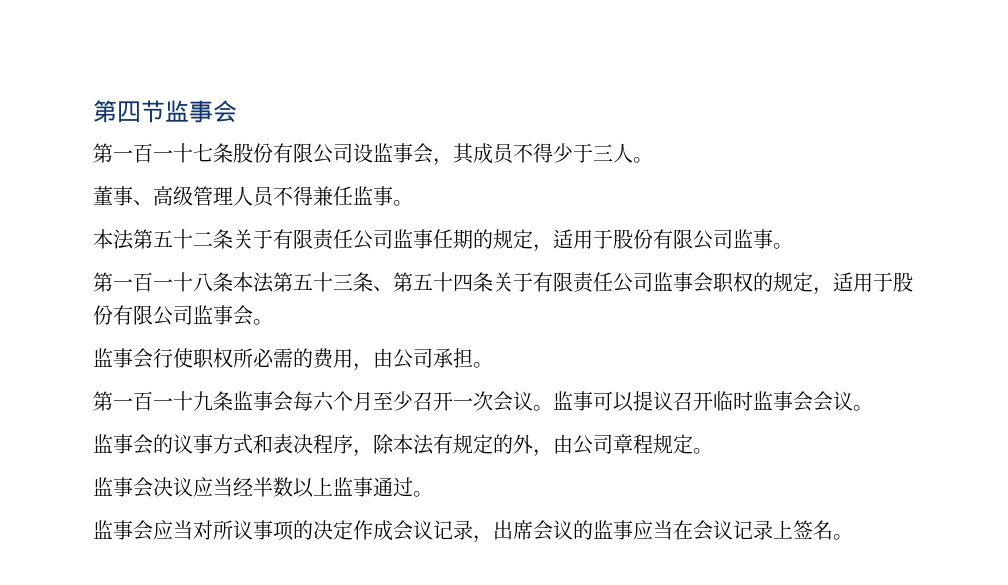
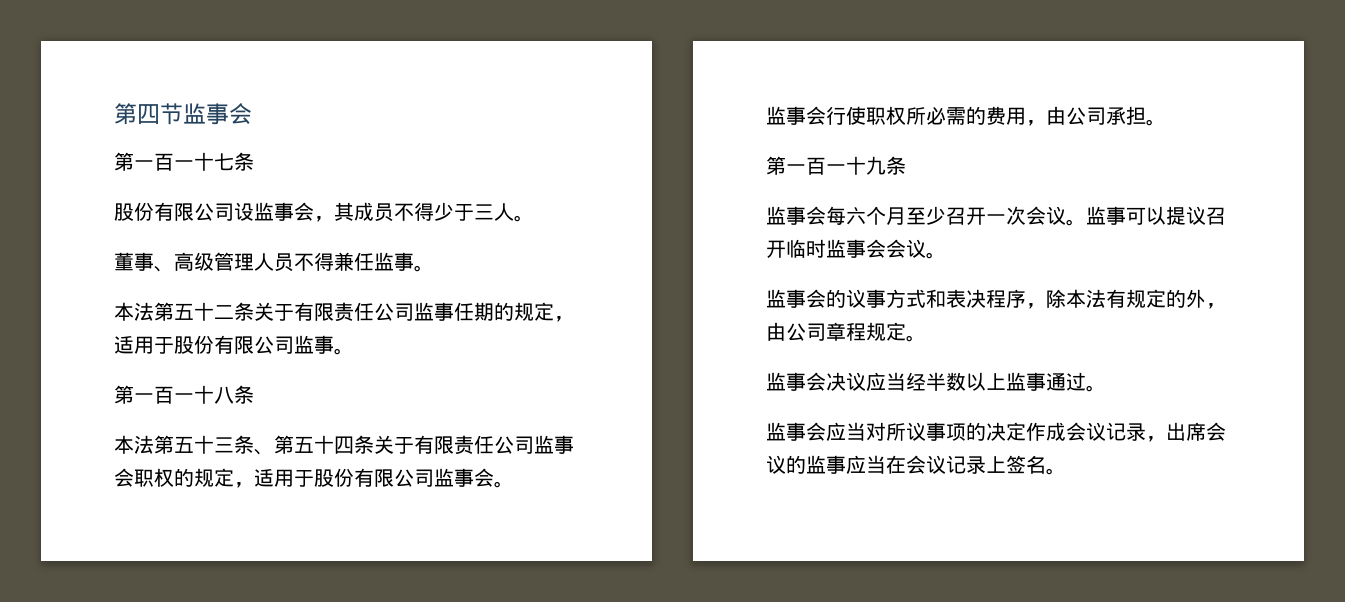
- 第一百一十七条股份有限公司设监事会，其成员不得少于三人。
+ 第一百一十七条
+ 股份有限公司设监事会，其成员不得少于三人。
- 第一百一十八条本法第五十三条、第五十四条关于有限责任公司监事会职权的规定，适用于股份有限公司监事会。
+ 第一百一十八条
+ 本法第五十三条、第五十四条关于有限责任公司监事会职权的规定，适用于股份有限公司监事会。
- 第一百一十九条监事会每六个月至少召开一次会议。
+ 第一百一十九条
+ 监事会每六个月至少召开一次会议。

